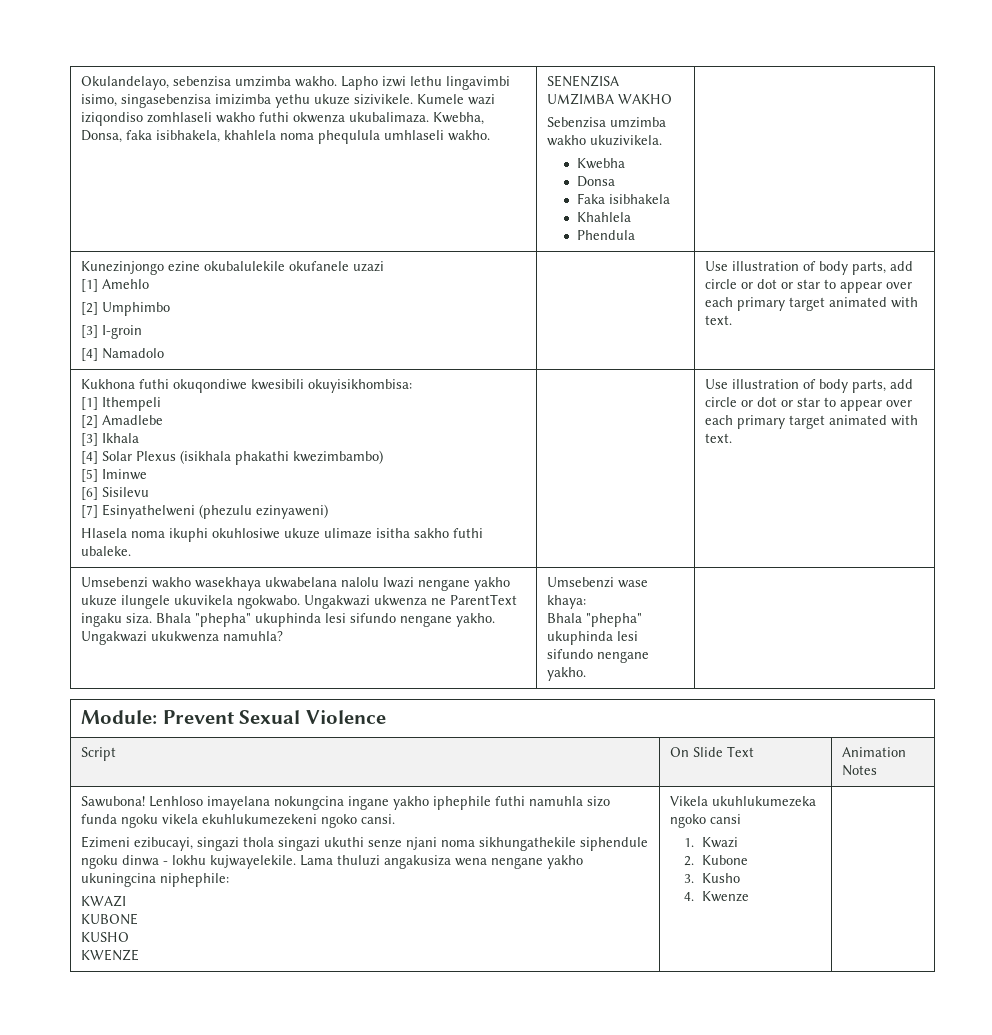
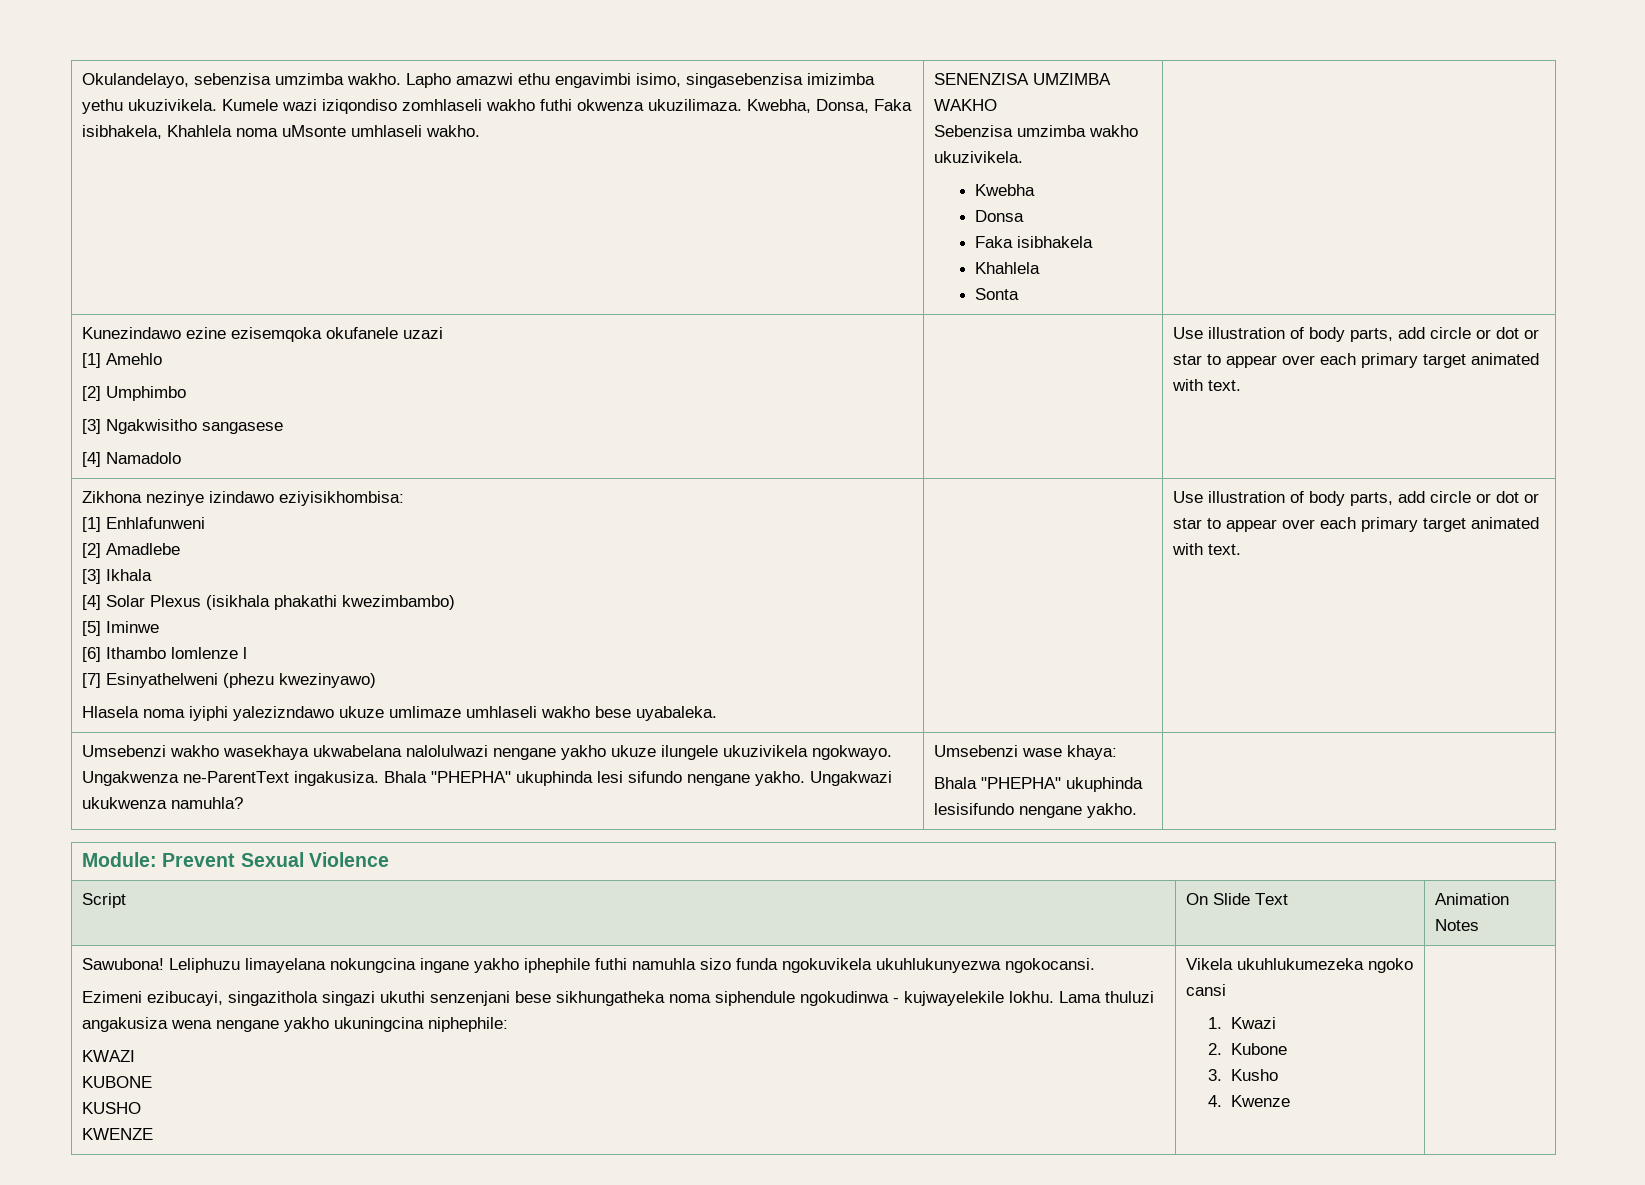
- Lapho izwi lethu lingavimbi isimo, singasebenzisa imizimba yethu ukuze sizivikele.
+ Lapho amazwi ethu engavimbi isimo, singasebenzisa imizimba yethu ukuzivikela.
- Kumele wazi iziqondiso zomhlaseli wakho futhi okwenza ukubalimaza.
+ Kumele wazi iziqondiso zomhlaseli wakho futhi okwenza ukuzilimaza.
- Kwebha, Donsa, faka isibhakela, khahlela noma phequlula umhlaseli wakho.
+ Kwebha, Donsa, Faka isibhakela, Khahlela noma uMsonte umhlaseli wakho.
- Phendula |
- Kunezinjongo ezine okubalulekile okufanele uzazi
+ Sonta |
+ Kunezindawo ezine ezisemqoka okufanele uzazi
  [1] Amehlo
  [2] Umphimbo
- [3] I-groin
+ [3] Ngakwisitho sangasese
- Kukhona futhi okuqondiwe kwesibili okuyisikhombisa:
- [1] Ithempeli
+ Zikhona nezinye izindawo eziyisikhombisa:
+ [1] Enhlafunweni
- [6] Sisilevu
+ [6] Ithambo lomlenze l
- [7] Esinyathelweni (phezulu ezinyaweni)
+ [7] Esinyathelweni (phezu kwezinyawo)
- Hlasela noma ikuphi okuhlosiwe ukuze ulimaze isitha sakho futhi ubaleke.
+ Hlasela noma iyiphi yalezizndawo ukuze umlimaze umhlaseli wakho bese uyabaleka.
- Umsebenzi wakho wasekhaya ukwabelana nalolu lwazi nengane yakho ukuze ilungele ukuvikela ngokwabo. Ungakwazi ukwenza ne ParentText ingaku siza. Bhala "phepha" ukuphinda lesi sifundo nengane yakho. Ungakwazi ukukwenza namuhla? | Umsebenzi wase khaya:
- Bhala "phepha" ukuphinda lesi sifundo nengane yakho. |
+ Umsebenzi wakho wasekhaya ukwabelana nalolulwazi nengane yakho ukuze ilungele ukuzivikela ngokwayo. Ungakwenza ne-ParentText ingakusiza. Bhala "PHEPHA" ukuphinda lesi sifundo nengane yakho. Ungakwazi ukukwenza namuhla? | Umsebenzi wase khaya:
+ Bhala "PHEPHA" ukuphinda lesisifundo nengane yakho. |
- Lenhloso imayelana nokungcina ingane yakho iphephile futhi namuhla sizo funda ngoku vikela ekuhlukumezekeni ngoko cansi.
- Ezimeni ezibucayi, singazi thola singazi ukuthi senze njani noma sikhungathekile siphendule ngoku dinwa - lokhu kujwayelekile.
+ Leliphuzu limayelana nokungcina ingane yakho iphephile futhi namuhla sizo funda ngokuvikela ukuhlukunyezwa ngokocansi.
+ Ezimeni ezibucayi, singazithola singazi ukuthi senzenjani bese sikhungatheka noma siphendule ngokudinwa - kujwayelekile lokhu.

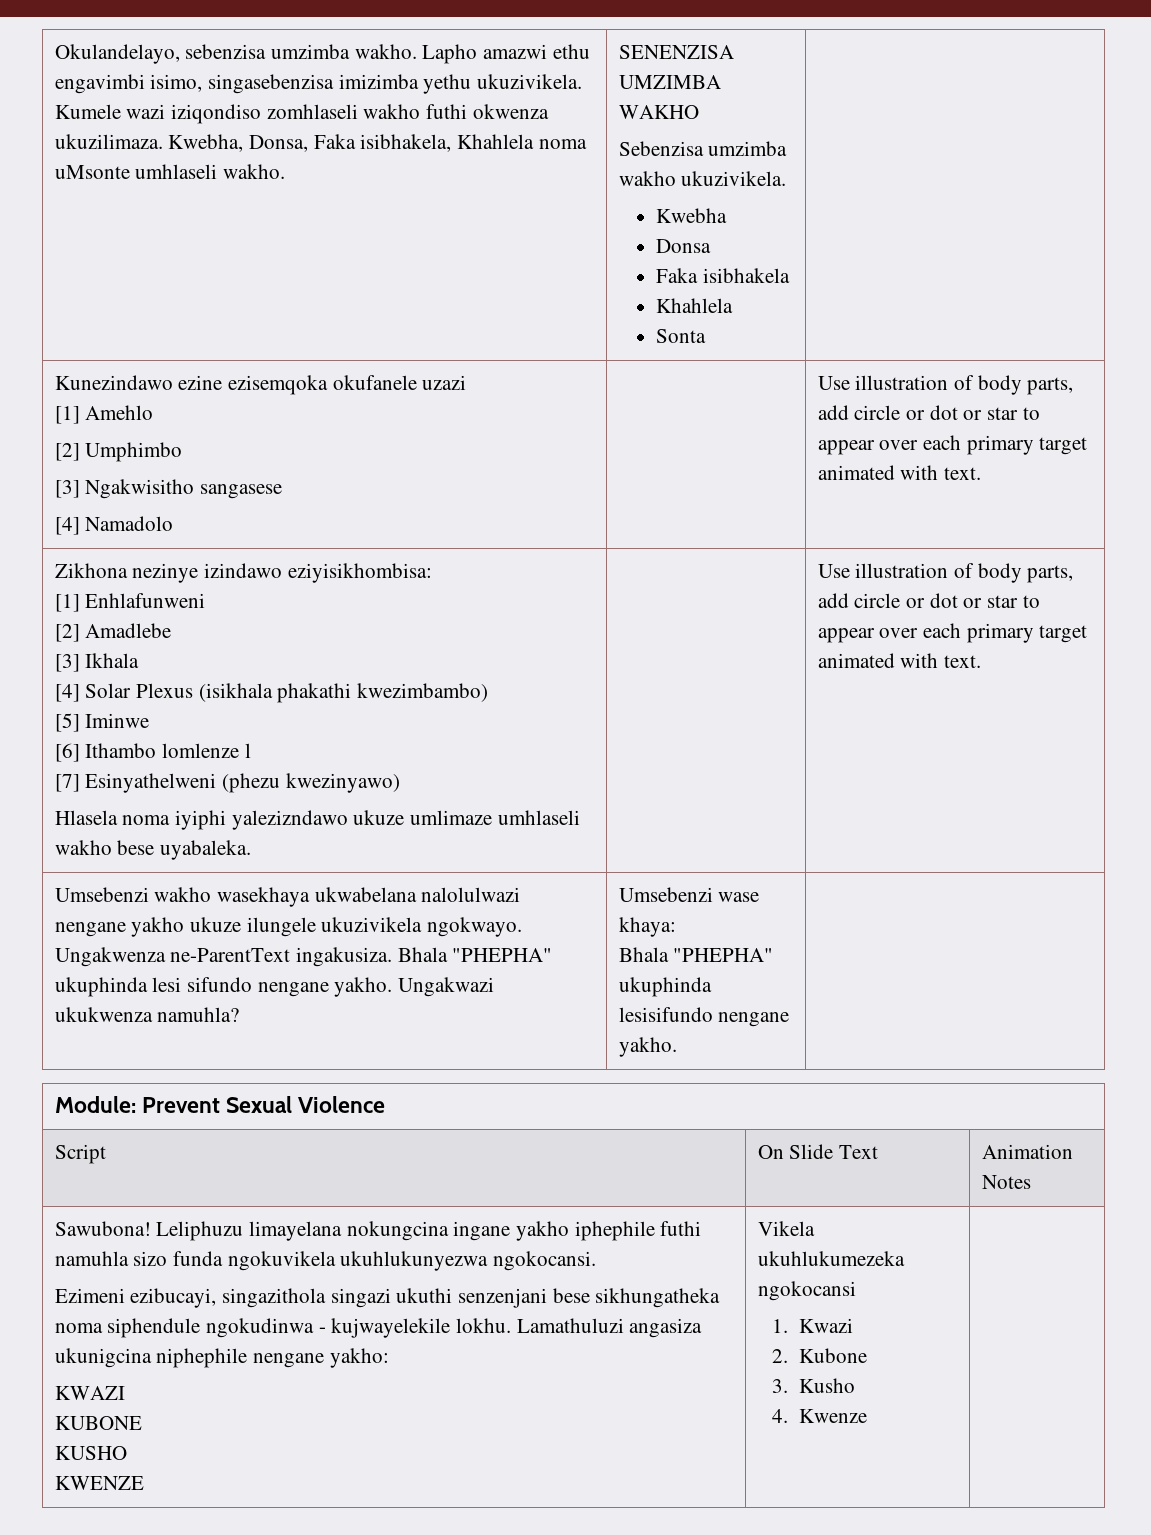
- Lama thuluzi angakusiza wena nengane yakho ukuningcina niphephile:
+ Lamathuluzi angasiza ukunigcina niphephile nengane yakho:
- Vikela ukuhlukumezeka ngoko cansi
+ Vikela ukuhlukumezeka ngokocansi

